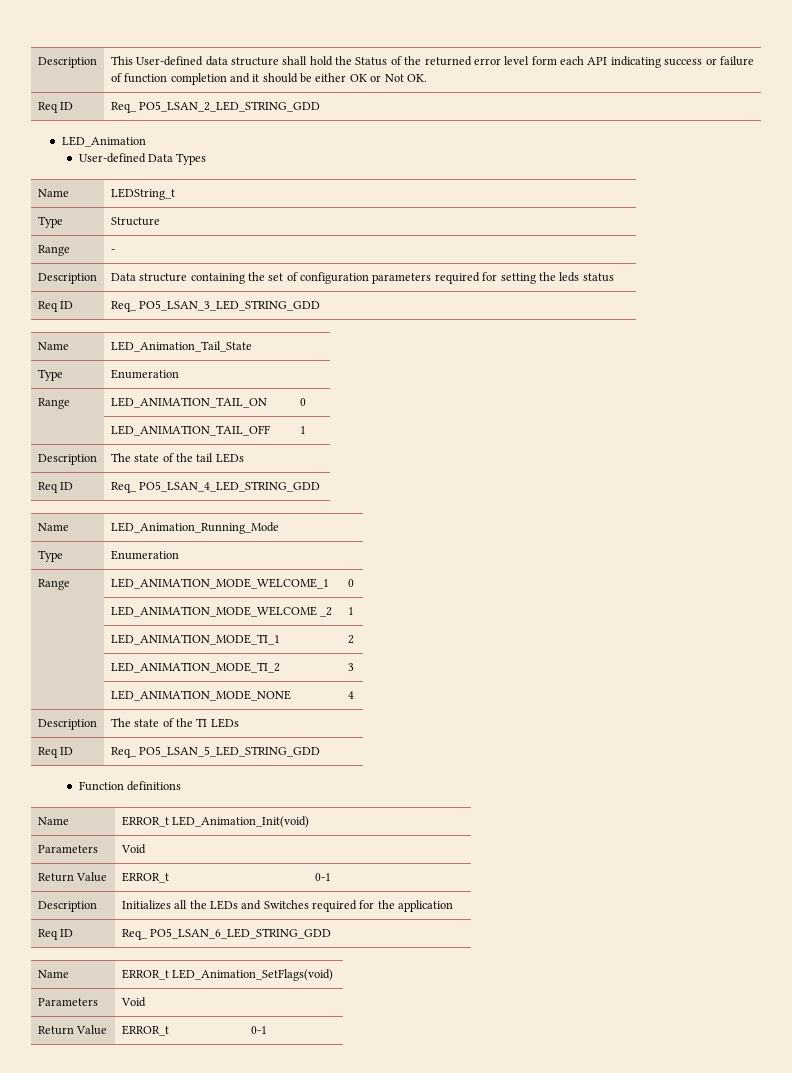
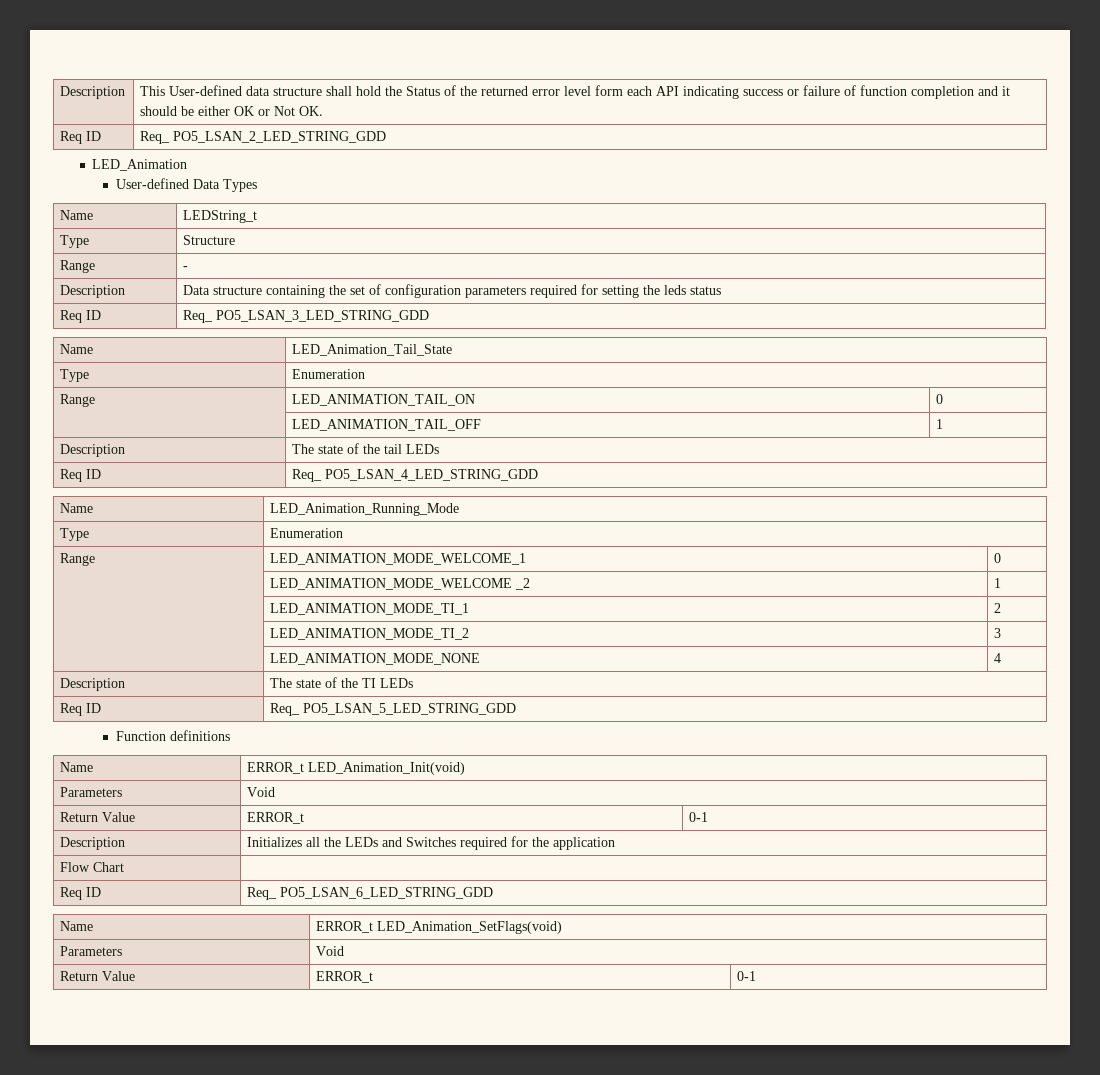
+ Flow Chart |

